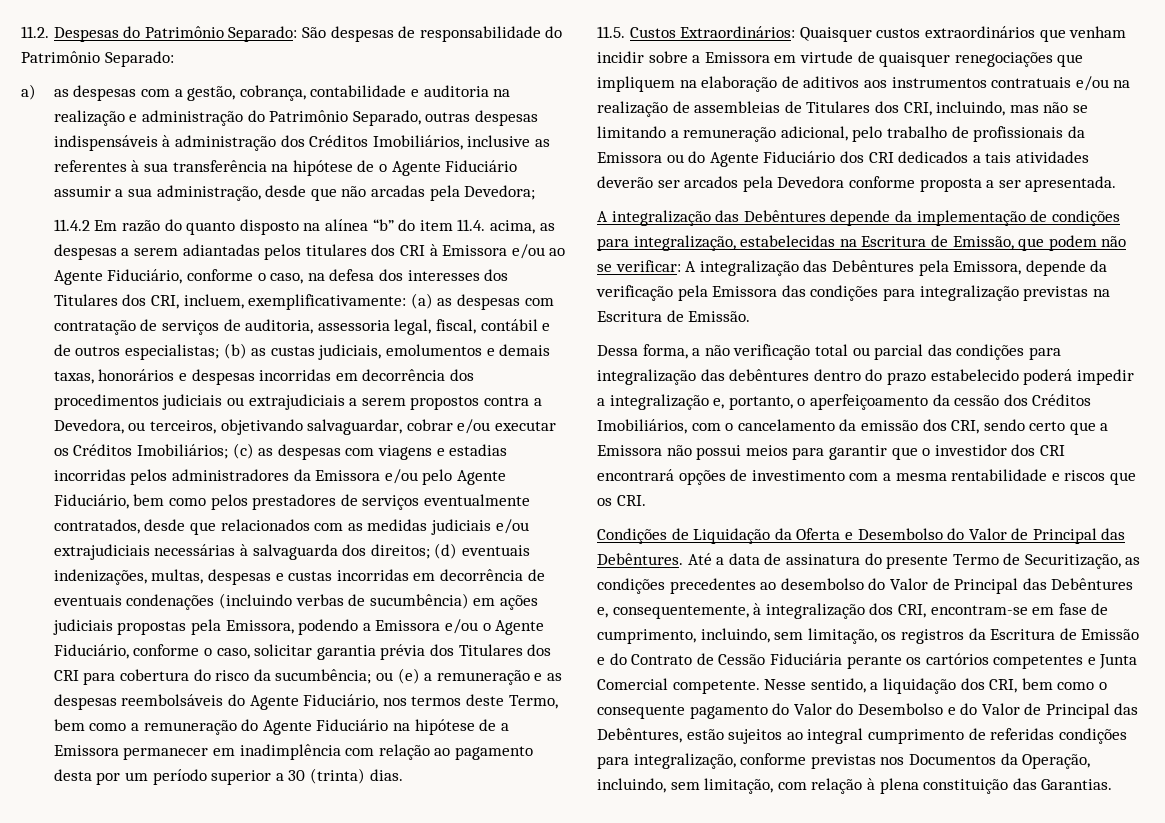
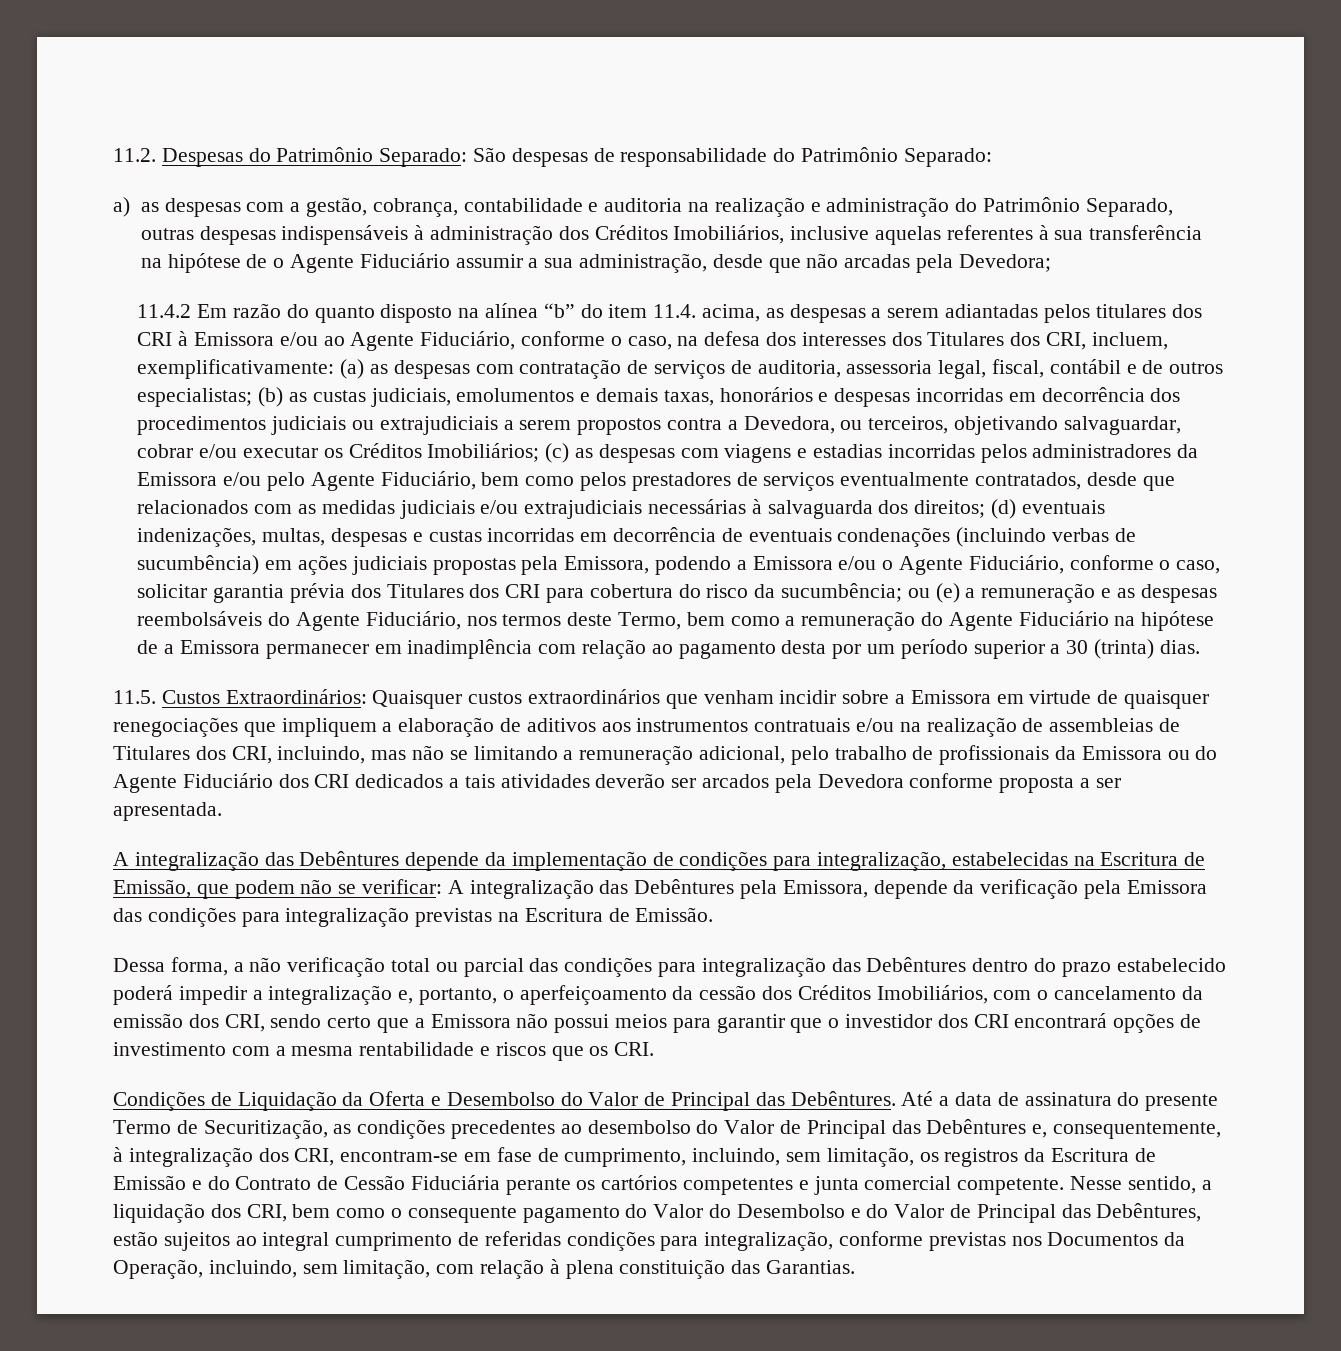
- a) as despesas com a gestão, cobrança, contabilidade e auditoria na realização e administração do Patrimônio Separado, outras despesas indispensáveis à administração dos Créditos Imobiliários, inclusive as referentes à sua transferência na hipótese de o Agente Fiduciário assumir a sua administração, desde que não arcadas pela Devedora;
+ a) as despesas com a gestão, cobrança, contabilidade e auditoria na realização e administração do Patrimônio Separado, outras despesas indispensáveis à administração dos Créditos Imobiliários, inclusive aquelas referentes à sua transferência na hipótese de o Agente Fiduciário assumir a sua administração, desde que não arcadas pela Devedora;
- Quaisquer custos extraordinários que venham incidir sobre a Emissora em virtude de quaisquer renegociações que impliquem na elaboração de aditivos aos instrumentos contratuais e/ou na realização de assembleias de Titulares dos CRI, incluindo, mas não se limitando a remuneração adicional, pelo trabalho de profissionais da Emissora ou do Agente Fiduciário dos CRI dedicados a tais atividades deverão ser arcados pela Devedora conforme proposta a ser apresentada.
+ Quaisquer custos extraordinários que venham incidir sobre a Emissora em virtude de quaisquer renegociações que impliquem a elaboração de aditivos aos instrumentos contratuais e/ou na realização de assembleias de Titulares dos CRI, incluindo, mas não se limitando a remuneração adicional, pelo trabalho de profissionais da Emissora ou do Agente Fiduciário dos CRI dedicados a tais atividades deverão ser arcados pela Devedora conforme proposta a ser apresentada.
- Dessa forma, a não verificação total ou parcial das condições para integralização das debêntures dentro do prazo estabelecido poderá impedir a integralização e, portanto, o aperfeiçoamento da cessão dos Créditos Imobiliários, com o cancelamento da emissão dos CRI, sendo certo que a Emissora não possui meios para garantir que o investidor dos CRI encontrará opções de investimento com a mesma rentabilidade e riscos que os CRI.
+ Dessa forma, a não verificação total ou parcial das condições para integralização das Debêntures dentro do prazo estabelecido poderá impedir a integralização e, portanto, o aperfeiçoamento da cessão dos Créditos Imobiliários, com o cancelamento da emissão dos CRI, sendo certo que a Emissora não possui meios para garantir que o investidor dos CRI encontrará opções de investimento com a mesma rentabilidade e riscos que os CRI.
- Até a data de assinatura do presente Termo de Securitização, as condições precedentes ao desembolso do Valor de Principal das Debêntures e, consequentemente, à integralização dos CRI, encontram-se em fase de cumprimento, incluindo, sem limitação, os registros da Escritura de Emissão e do Contrato de Cessão Fiduciária perante os cartórios competentes e Junta Comercial competente.
+ Até a data de assinatura do presente Termo de Securitização, as condições precedentes ao desembolso do Valor de Principal das Debêntures e, consequentemente, à integralização dos CRI, encontram-se em fase de cumprimento, incluindo, sem limitação, os registros da Escritura de Emissão e do Contrato de Cessão Fiduciária perante os cartórios competentes e junta comercial competente.

